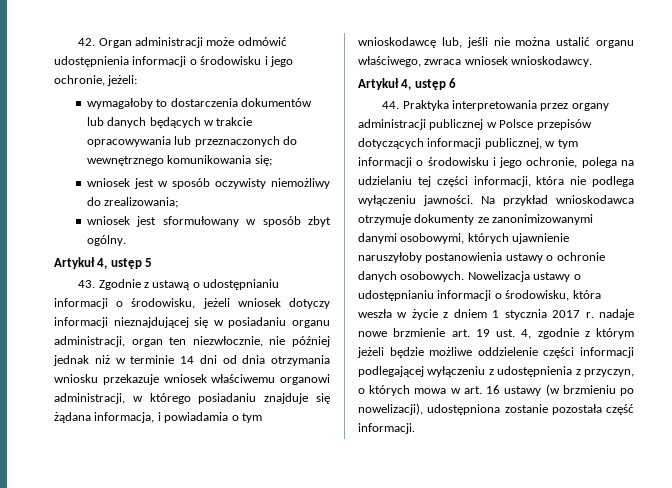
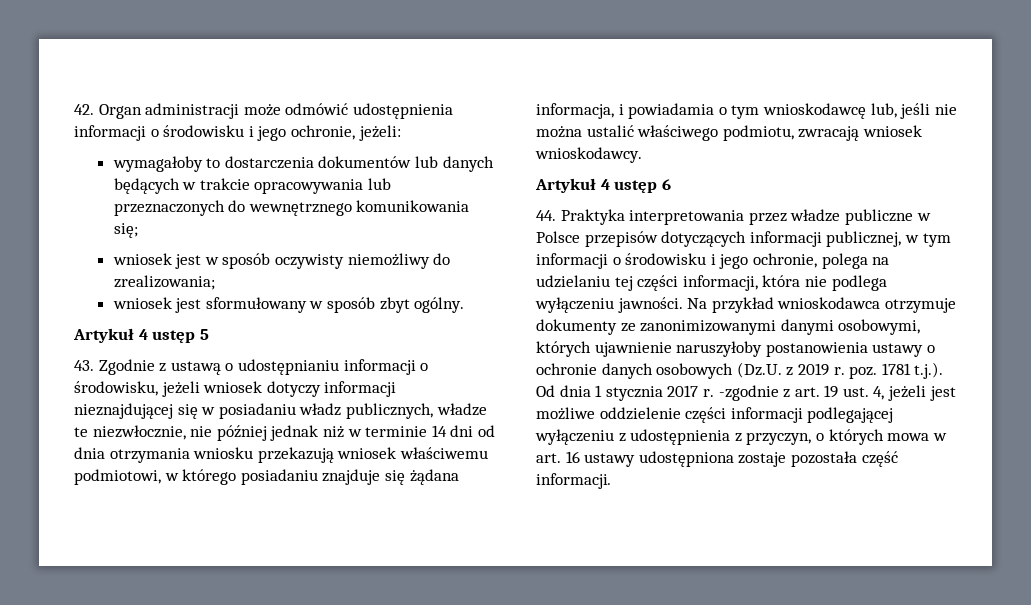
- Artykuł 4, ustęp 5
+ Artykuł 4 ustęp 5
- 43. Zgodnie z ustawą o udostępnianiu informacji o środowisku, jeżeli wniosek dotyczy informacji nieznajdującej się w posiadaniu organu administracji, organ ten niezwłocznie, nie później jednak niż w terminie 14 dni od dnia otrzymania wniosku przekazuje wniosek właściwemu organowi administracji, w którego posiadaniu znajduje się żądana informacja, i powiadamia o tym wnioskodawcę lub, jeśli nie można ustalić organu właściwego, zwraca wniosek wnioskodawcy.
+ 43. Zgodnie z ustawą o udostępnianiu informacji o środowisku, jeżeli wniosek dotyczy informacji nieznajdującej się w posiadaniu władz publicznych, władze te niezwłocznie, nie później jednak niż w terminie 14 dni od dnia otrzymania wniosku przekazują wniosek właściwemu podmiotowi, w którego posiadaniu znajduje się żądana informacja, i powiadamia o tym wnioskodawcę lub, jeśli nie można ustalić właściwego podmiotu, zwracają wniosek wnioskodawcy.
- Artykuł 4, ustęp 6
+ Artykuł 4 ustęp 6
- 44. Praktyka interpretowania przez organy administracji publicznej w Polsce przepisów dotyczących informacji publicznej, w tym informacji o środowisku i jego ochronie, polega na udzielaniu tej części informacji, która nie podlega wyłączeniu jawności.
+ 44. Praktyka interpretowania przez władze publiczne w Polsce przepisów dotyczących informacji publicznej, w tym informacji o środowisku i jego ochronie, polega na udzielaniu tej części informacji, która nie podlega wyłączeniu jawności.
- Na przykład wnioskodawca otrzymuje dokumenty ze zanonimizowanymi danymi osobowymi, których ujawnienie naruszyłoby postanowienia ustawy o ochronie danych osobowych. Nowelizacja ustawy o udostępnianiu informacji o środowisku, która weszła w życie z dniem 1 stycznia 2017 r. nadaje nowe brzmienie art. 19 ust. 4, zgodnie z którym jeżeli będzie możliwe oddzielenie części informacji podlegającej wyłączeniu z udostępnienia z przyczyn, o których mowa w art. 16 ustawy (w brzmieniu po nowelizacji), udostępniona zostanie pozostała część informacji.
+ Na przykład wnioskodawca otrzymuje dokumenty ze zanonimizowanymi danymi osobowymi, których ujawnienie naruszyłoby postanowienia ustawy o ochronie danych osobowych (Dz.U. z 2019 r. poz. 1781 t.j.). Od dnia 1 stycznia 2017 r. -zgodnie z art. 19 ust. 4, jeżeli jest możliwe oddzielenie części informacji podlegającej wyłączeniu z udostępnienia z przyczyn, o których mowa w art. 16 ustawy udostępniona zostaje pozostała część informacji.

